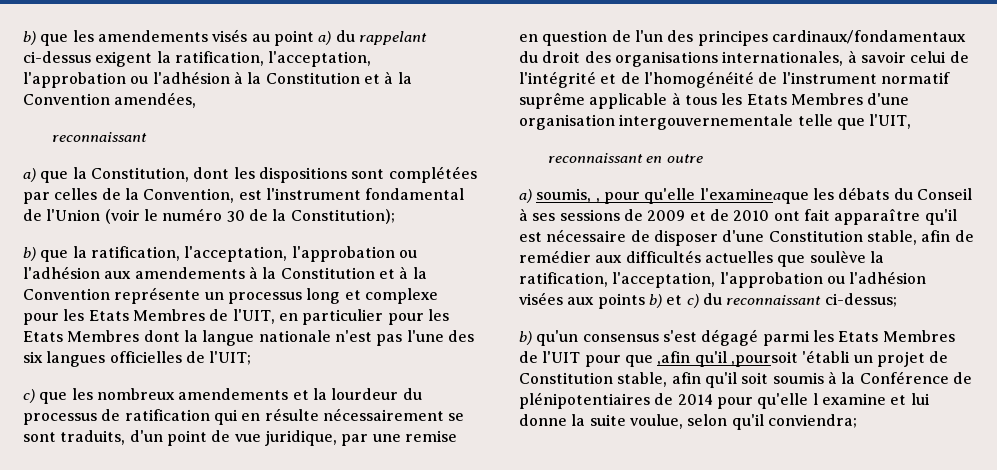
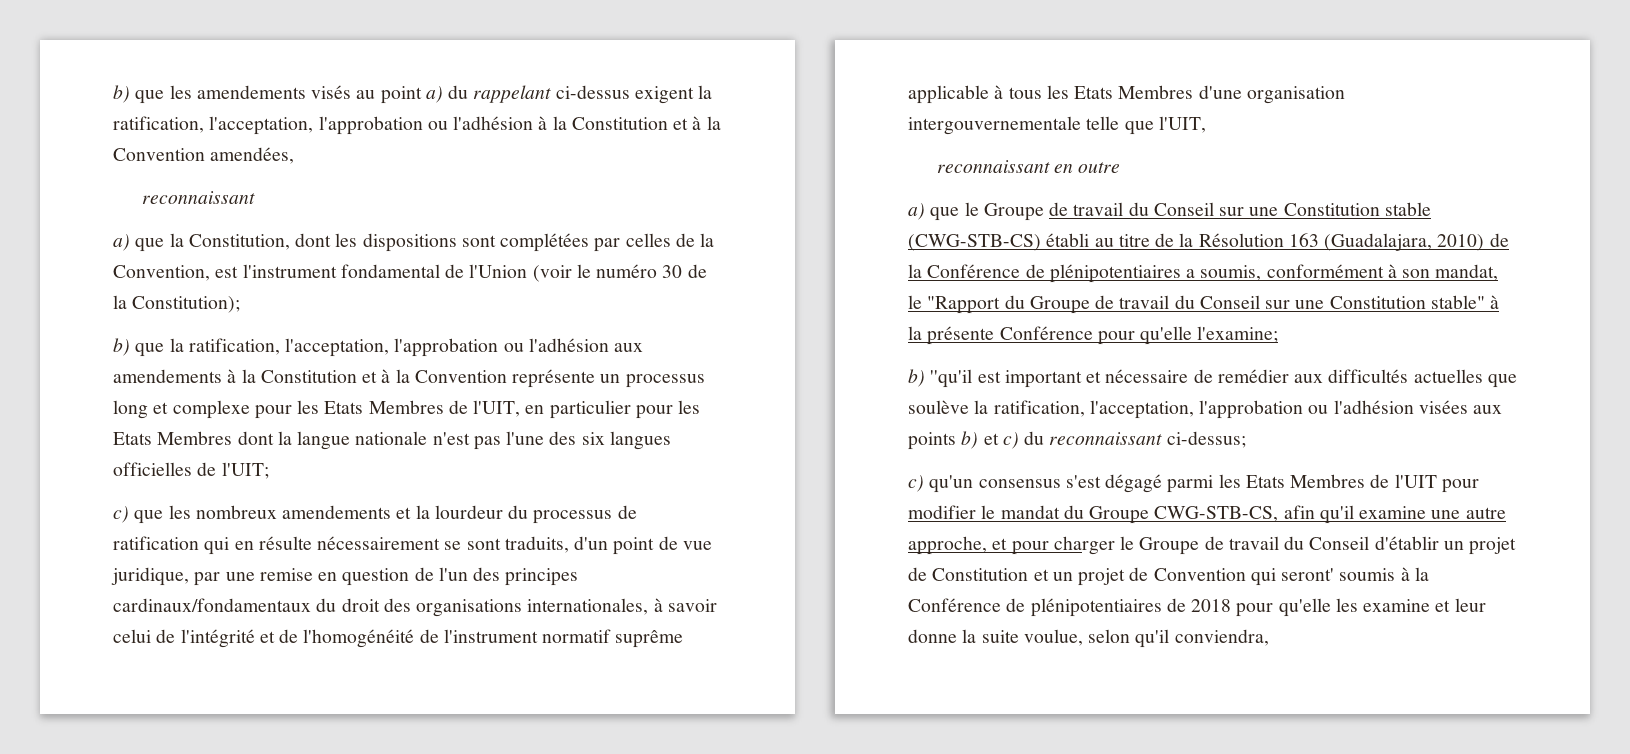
- a) soumis, , pour qu'elle l'examineaque les débats du Conseil à ses sessions de 2009 et de 2010 ont fait apparaître qu'il est nécessaire de disposer d'une Constitution stable, afin de remédier aux difficultés actuelles que soulève la ratification, l'acceptation, l'approbation ou l'adhésion visées aux points b) et c) du reconnaissant ci-dessus;
+ a) que le Groupe de travail du Conseil sur une Constitution stable (CWG-STB-CS) établi au titre de la Résolution 163 (Guadalajara, 2010) de la Conférence de plénipotentiaires a soumis, conformément à son mandat, le "Rapport du Groupe de travail du Conseil sur une Constitution stable" à la présente Conférence pour qu'elle l'examine;
+ b) ''qu'il est important et nécessaire de remédier aux difficultés actuelles que soulève la ratification, l'acceptation, l'approbation ou l'adhésion visées aux points b) et c) du reconnaissant ci-dessus;
- b) qu'un consensus s'est dégagé parmi les Etats Membres de l'UIT pour que ,afin qu'il ,poursoit 'établi un projet de Constitution stable, afin qu'il soit soumis à la Conférence de plénipotentiaires de 2014 pour qu'elle l examine et lui donne la suite voulue, selon qu'il conviendra;
+ c) qu'un consensus s'est dégagé parmi les Etats Membres de l'UIT pour modifier le mandat du Groupe CWG-STB-CS, afin qu'il examine une autre approche, et pour charger le Groupe de travail du Conseil d'établir un projet de Constitution et un projet de Convention qui seront' soumis à la Conférence de plénipotentiaires de 2018 pour qu'elle les examine et leur donne la suite voulue, selon qu'il conviendra,

